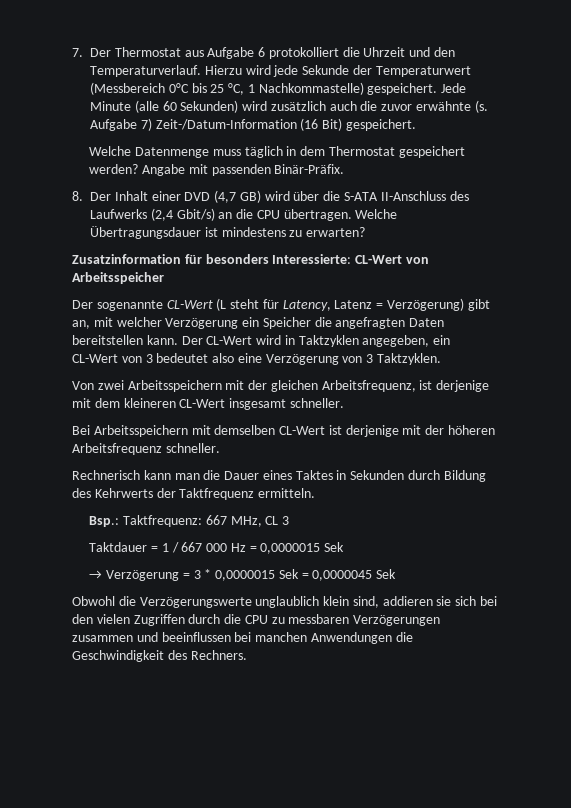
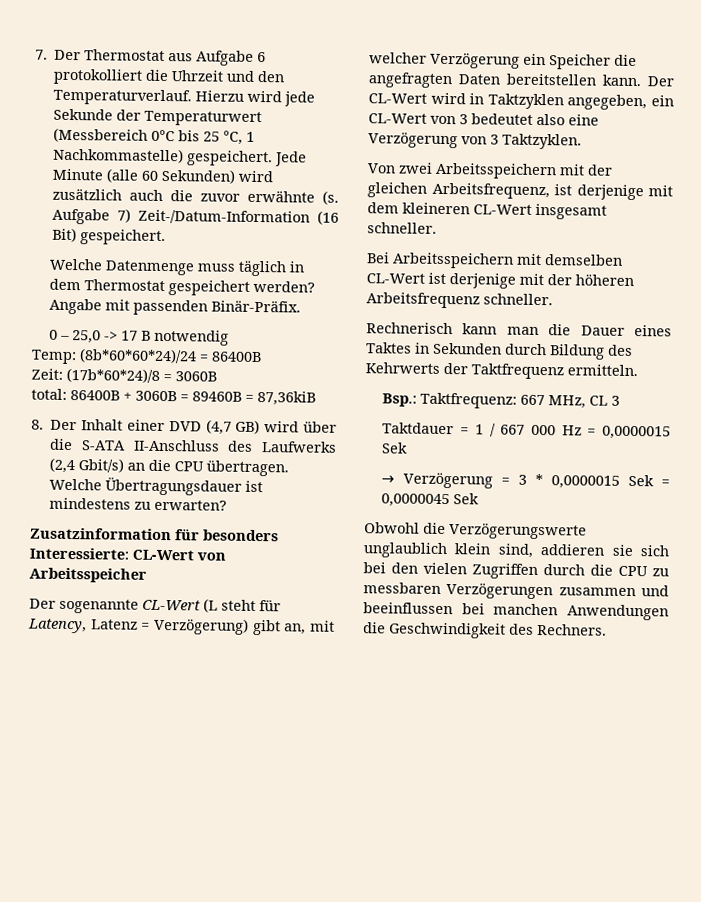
+ 0 – 25,0 -> 17 B notwendig
+ Temp: (8b*60*60*24)/24 = 86400B
+ Zeit: (17b*60*24)/8 = 3060B
+ total: 86400B + 3060B = 89460B = 87,36kiB

